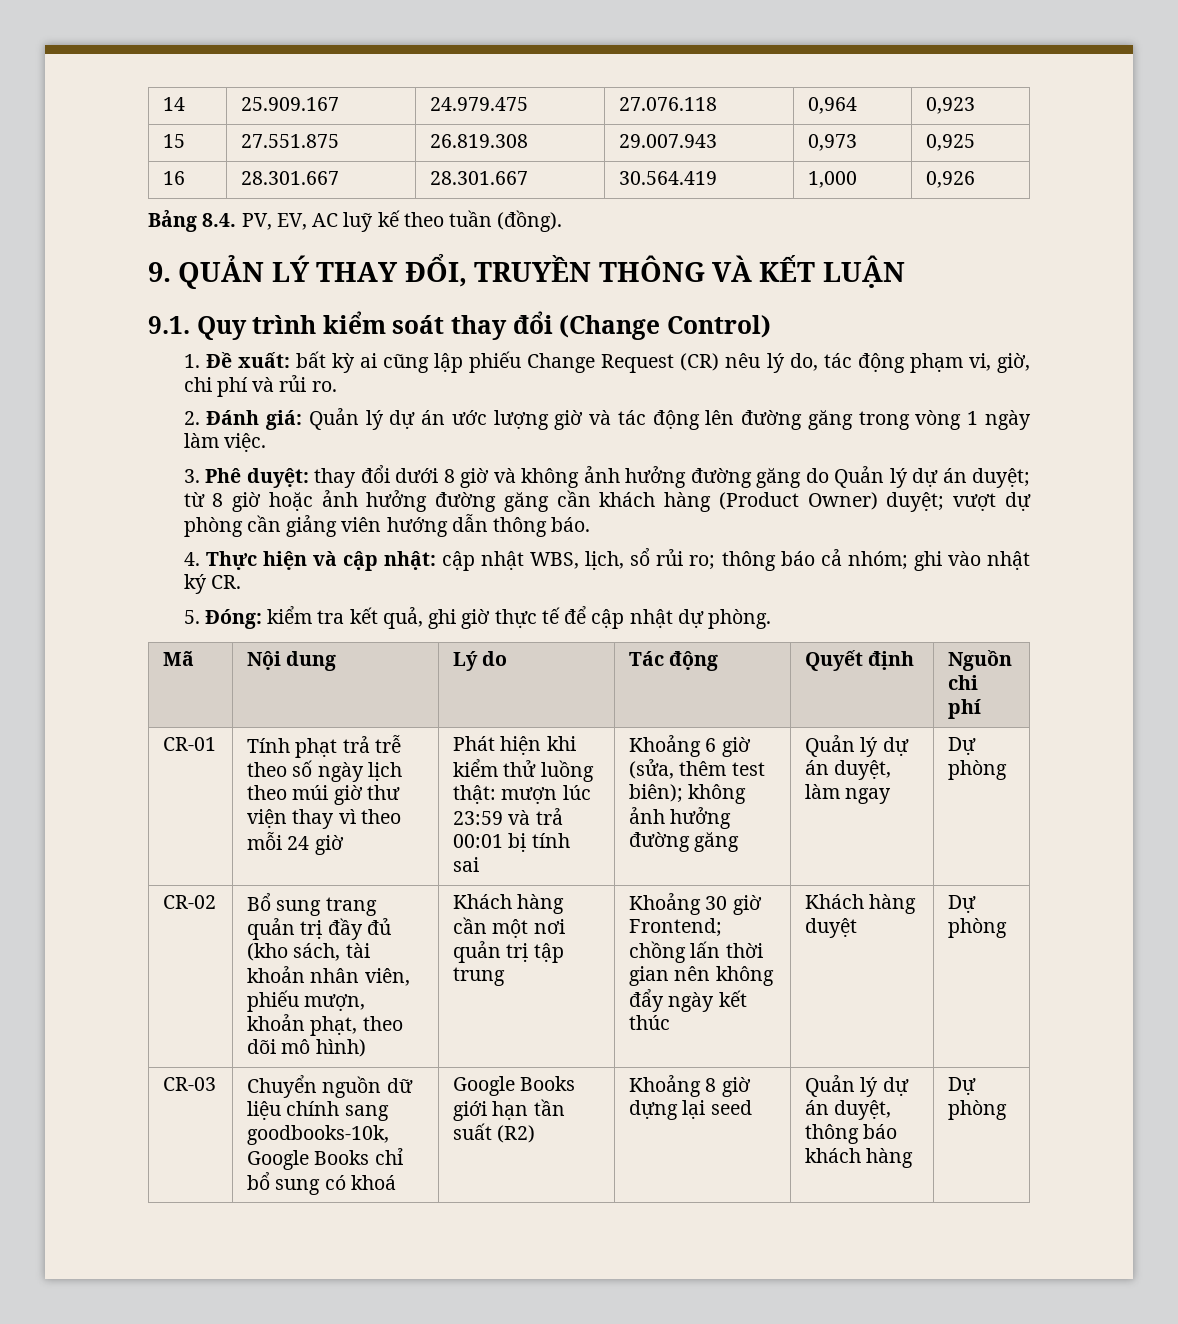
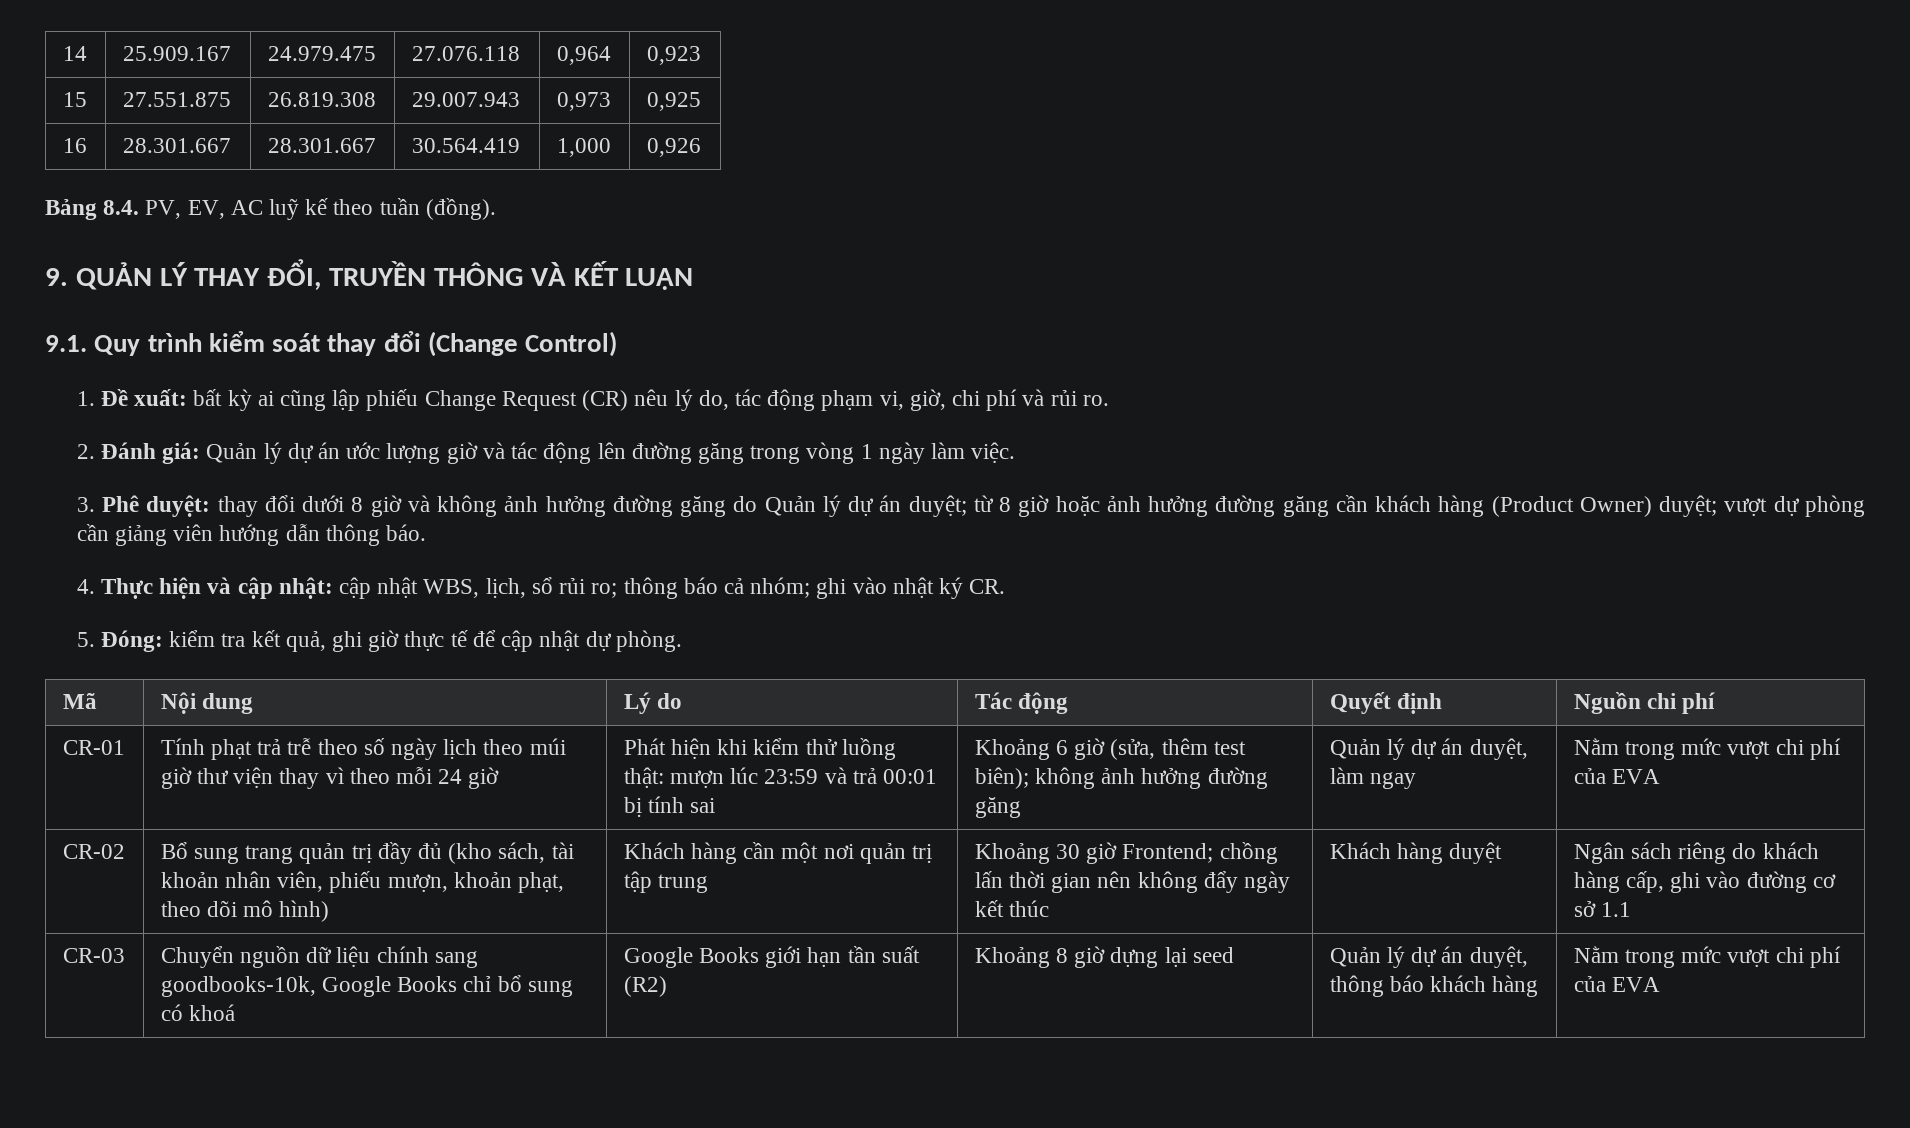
- Quản lý dự án duyệt, làm ngay | Dự phòng
+ Quản lý dự án duyệt, làm ngay | Nằm trong mức vượt chi phí của EVA
- Khách hàng duyệt | Dự phòng
+ Khách hàng duyệt | Ngân sách riêng do khách hàng cấp, ghi vào đường cơ sở 1.1
- Quản lý dự án duyệt, thông báo khách hàng | Dự phòng
+ Quản lý dự án duyệt, thông báo khách hàng | Nằm trong mức vượt chi phí của EVA

